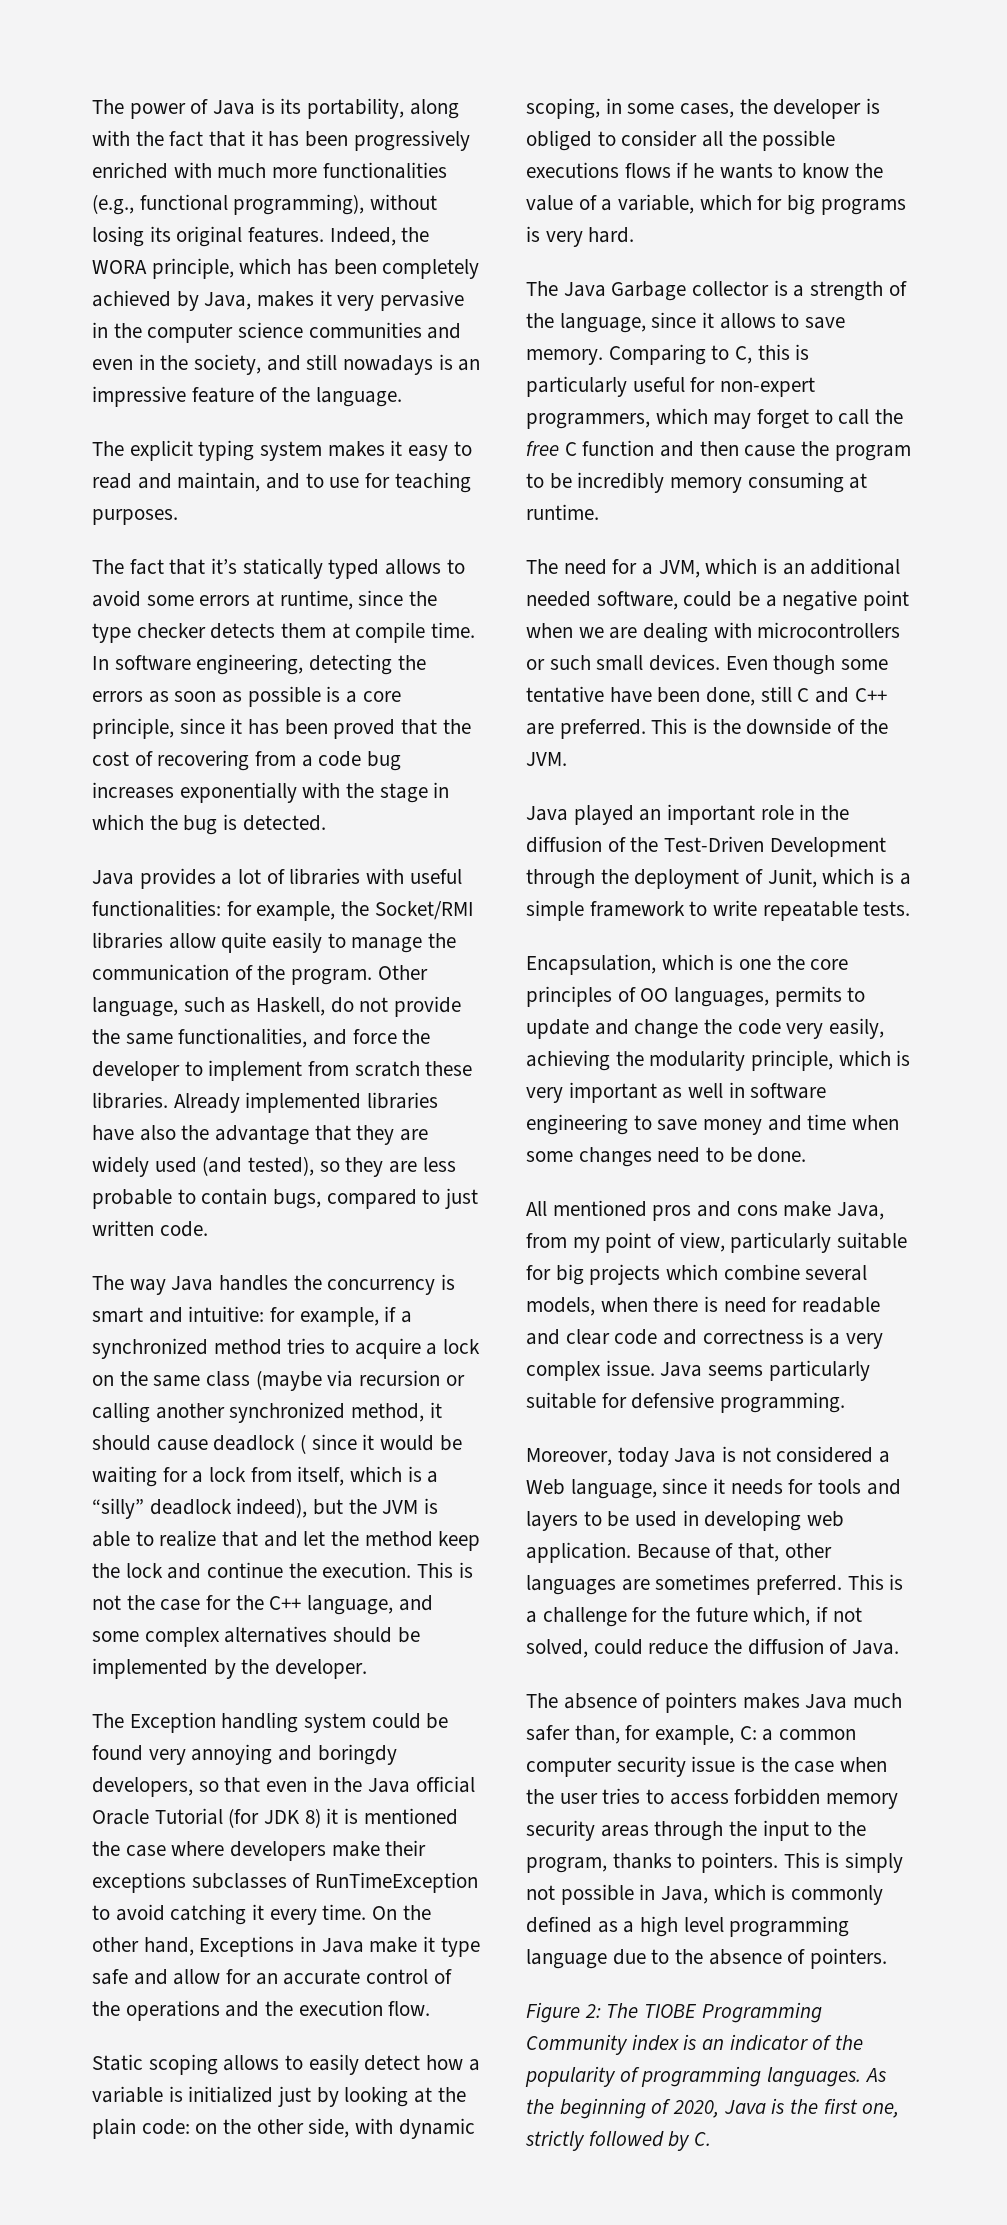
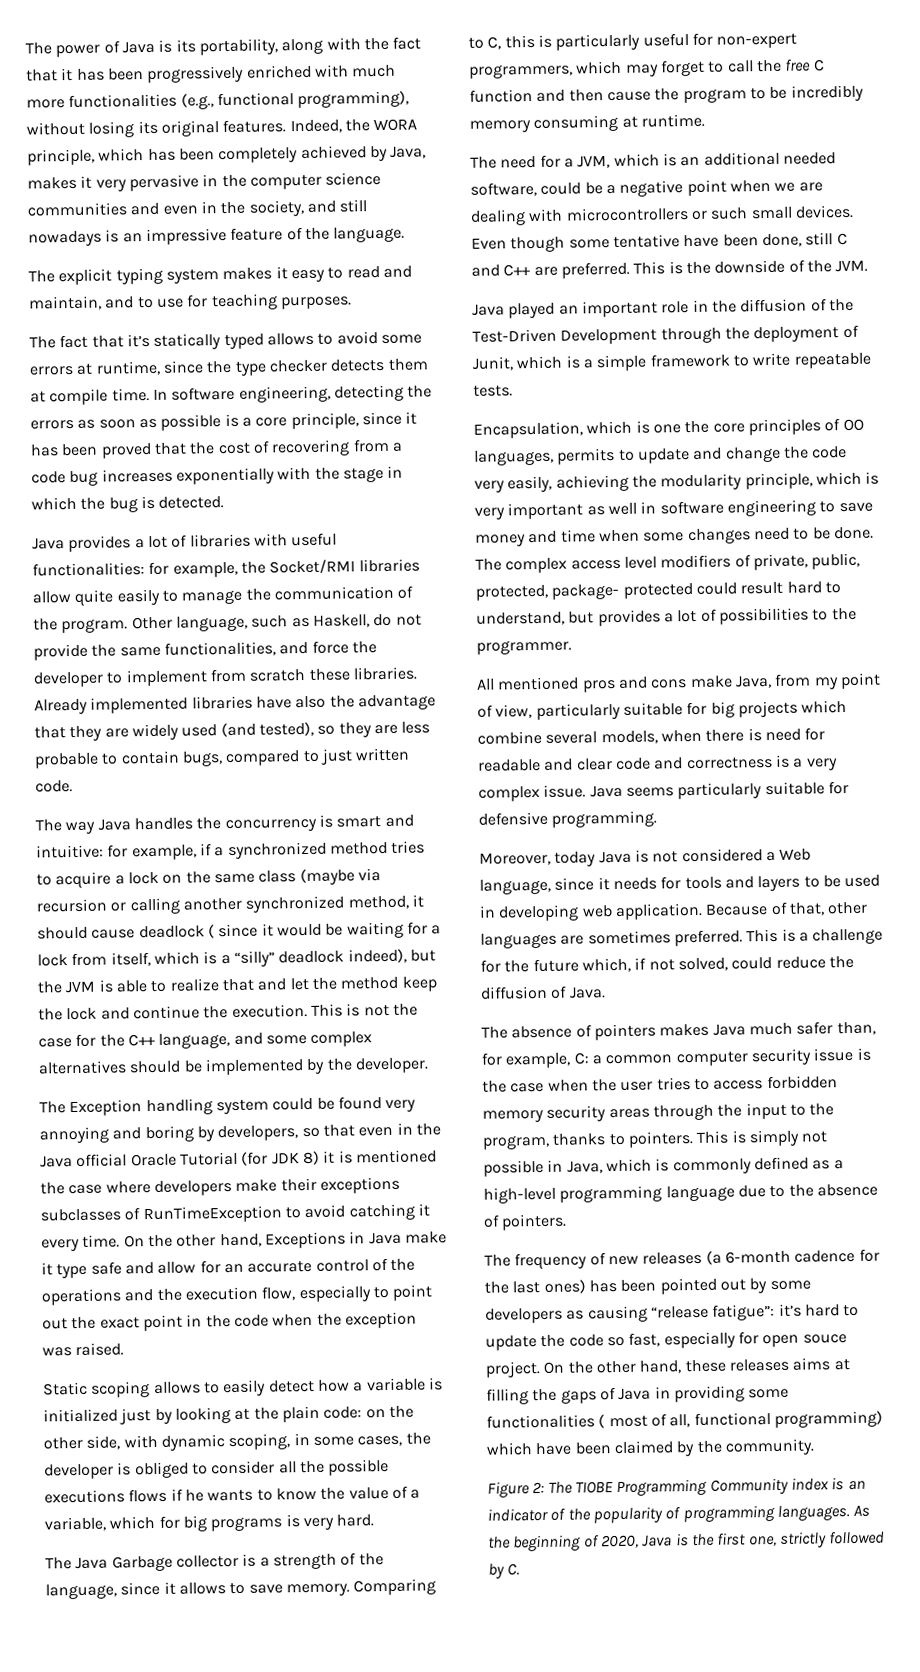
- The Exception handling system could be found very annoying and boringdy developers, so that even in the Java official Oracle Tutorial (for JDK 8) it is mentioned the case where developers make their exceptions subclasses of RunTimeException to avoid catching it every time.
+ The Exception handling system could be found very annoying and boring by developers, so that even in the Java official Oracle Tutorial (for JDK 8) it is mentioned the case where developers make their exceptions subclasses of RunTimeException to avoid catching it every time.
- On the other hand, Exceptions in Java make it type safe and allow for an accurate control of the operations and the execution flow.
+ On the other hand, Exceptions in Java make it type safe and allow for an accurate control of the operations and the execution flow, especially to point out the exact point in the code when the exception was raised.
+ The complex access level modifiers of private, public, protected, package- protected could result hard to understand, but provides a lot of possibilities to the programmer.
- This is simply not possible in Java, which is commonly defined as a high level programming language due to the absence of pointers.
+ This is simply not possible in Java, which is commonly defined as a high-level programming language due to the absence of pointers.
+ The frequency of new releases (a 6-month cadence for the last ones) has been pointed out by some developers as causing “release fatigue”: it’s hard to update the code so fast, especially for open souce project. On the other hand, these releases aims at filling the gaps of Java in providing some functionalities ( most of all, functional programming) which have been claimed by the community.

